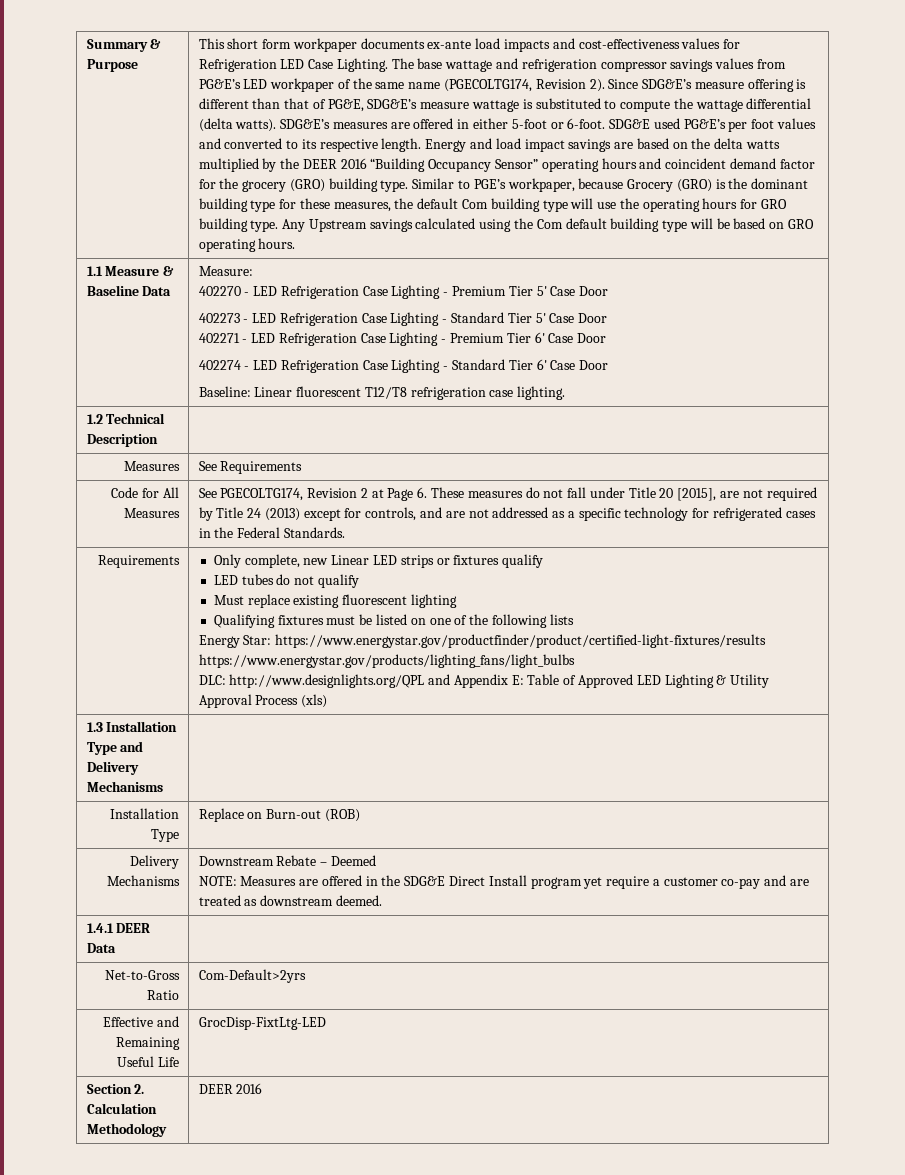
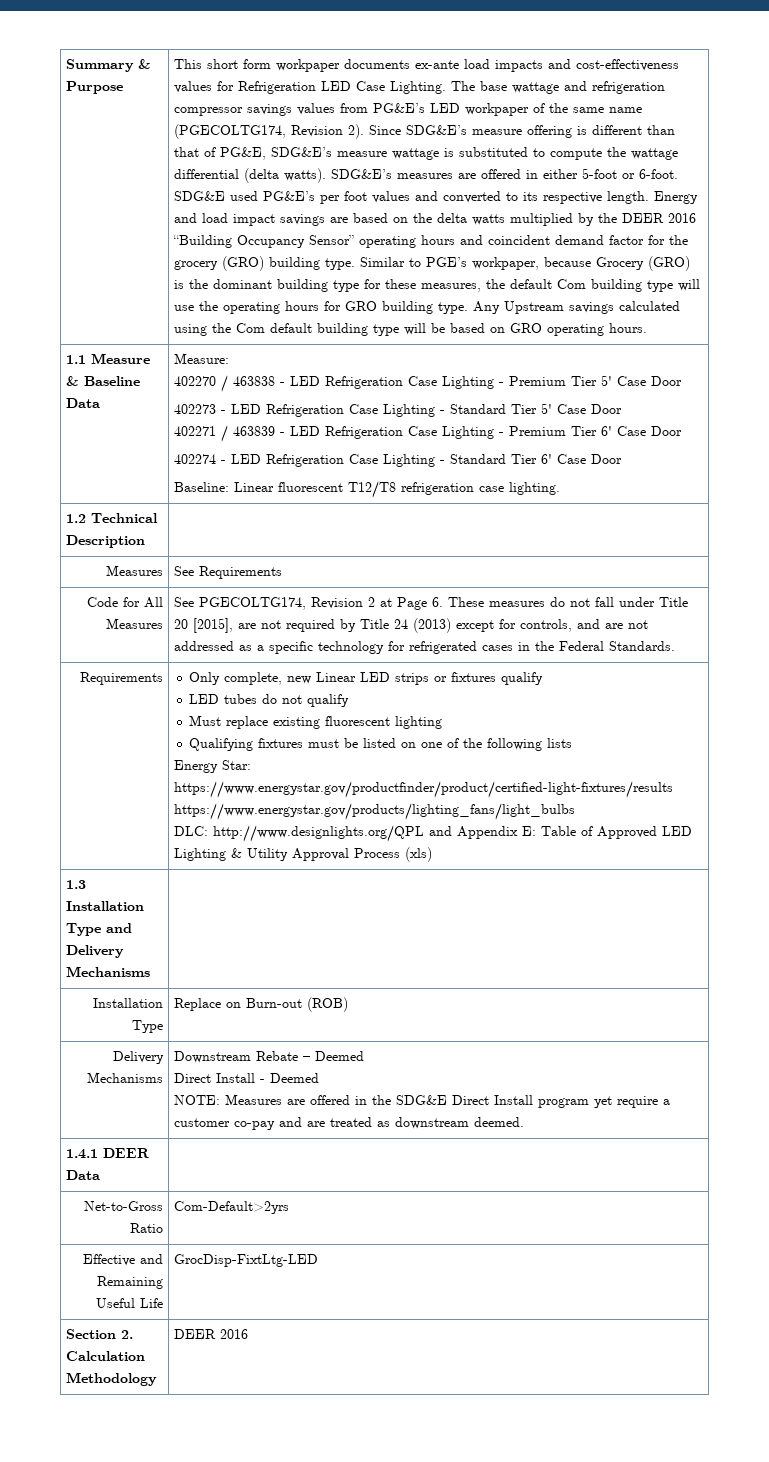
- 402270 - LED Refrigeration Case Lighting - Premium Tier 5' Case Door
+ 402270 / 463838 - LED Refrigeration Case Lighting - Premium Tier 5' Case Door
- 402271 - LED Refrigeration Case Lighting - Premium Tier 6' Case Door
+ 402271 / 463839 - LED Refrigeration Case Lighting - Premium Tier 6' Case Door
  Delivery Mechanisms | Downstream Rebate – Deemed
+ Direct Install - Deemed

